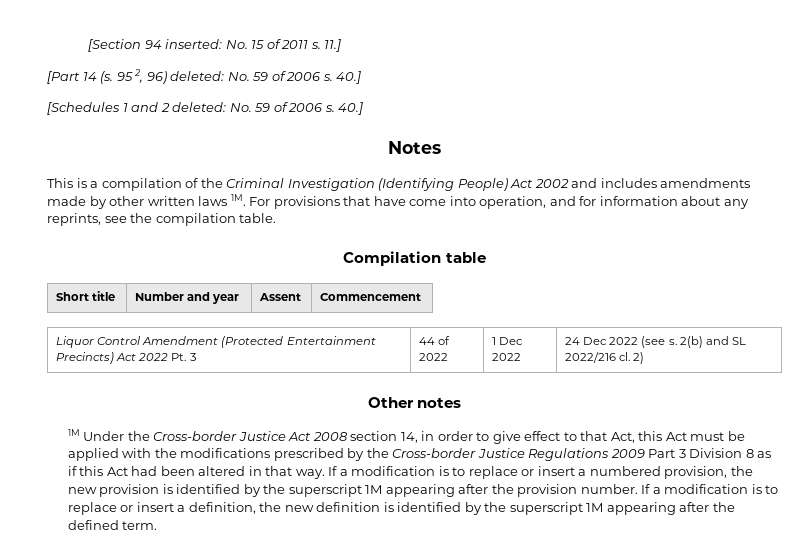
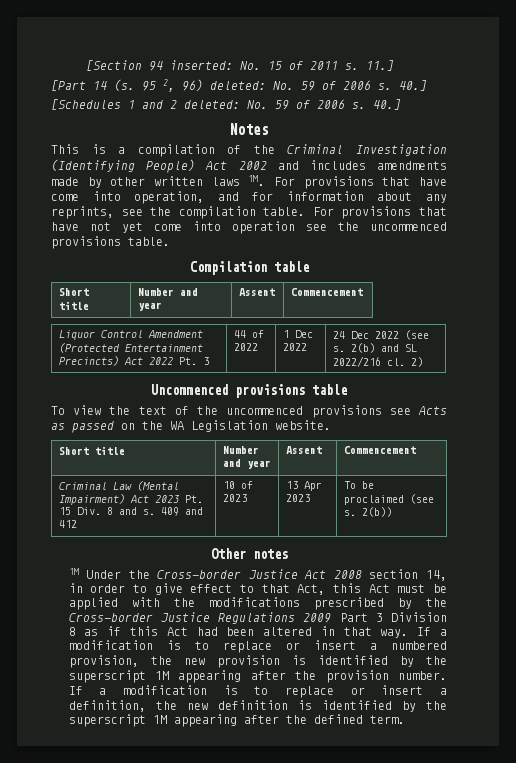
+ For provisions that have not yet come into operation see the uncommenced provisions table.
+ Uncommenced provisions table
+ To view the text of the uncommenced provisions see Acts as passed on the WA Legislation website.
+ Short title | Number and year | Assent | Commencement
+ Criminal Law (Mental Impairment) Act 2023 Pt. 15 Div. 8 and s. 409 and 412 | 10 of 2023 | 13 Apr 2023 | To be proclaimed (see s. 2(b))

